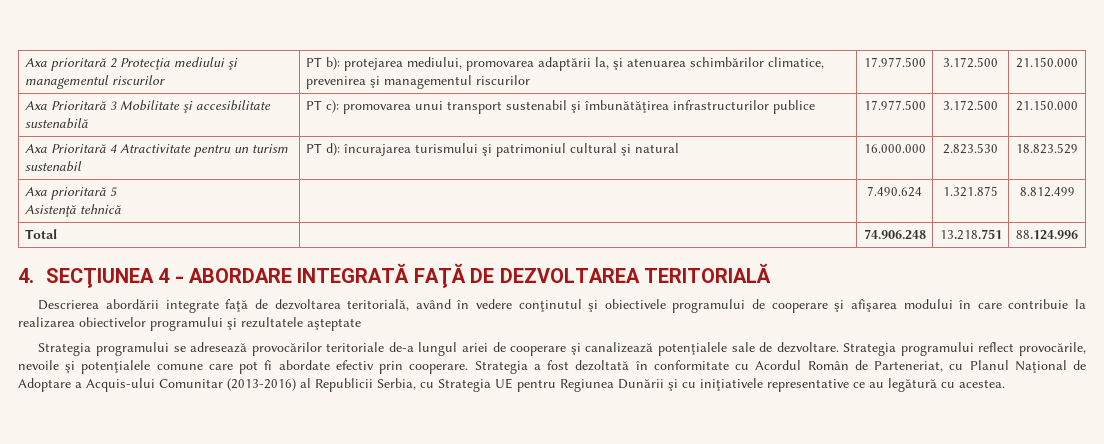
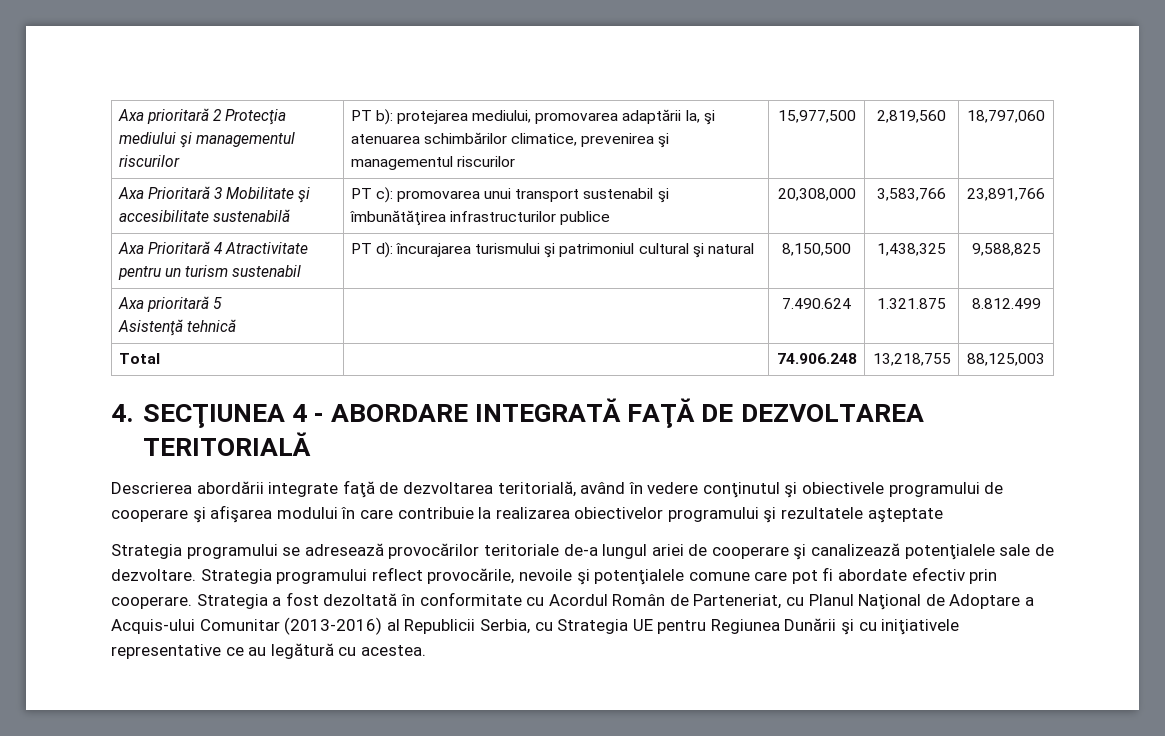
- Axa prioritară 2 Protecţia mediului şi managementul riscurilor | PT b): protejarea mediului, promovarea adaptării la, şi atenuarea schimbărilor climatice, prevenirea şi managementul riscurilor | 17.977.500 | 3.172.500 | 21.150.000
+ Axa prioritară 2 Protecţia mediului şi managementul riscurilor | PT b): protejarea mediului, promovarea adaptării la, şi atenuarea schimbărilor climatice, prevenirea şi managementul riscurilor | 15,977,500 | 2,819,560 | 18,797,060
- Axa Prioritară 3 Mobilitate şi accesibilitate sustenabilă | PT c): promovarea unui transport sustenabil şi îmbunătăţirea infrastructurilor publice | 17.977.500 | 3.172.500 | 21.150.000
+ Axa Prioritară 3 Mobilitate şi accesibilitate sustenabilă | PT c): promovarea unui transport sustenabil şi îmbunătăţirea infrastructurilor publice | 20,308,000 | 3,583,766 | 23,891,766
- Axa Prioritară 4 Atractivitate pentru un turism sustenabil | PT d): încurajarea turismului şi patrimoniul cultural şi natural | 16.000.000 | 2.823.530 | 18.823.529
+ Axa Prioritară 4 Atractivitate pentru un turism sustenabil | PT d): încurajarea turismului şi patrimoniul cultural şi natural | 8,150,500 | 1,438,325 | 9,588,825
- Total | | 74.906.248 | 13.218.751 | 88.124.996
+ Total | | 74.906.248 | 13,218,755 | 88,125,003

